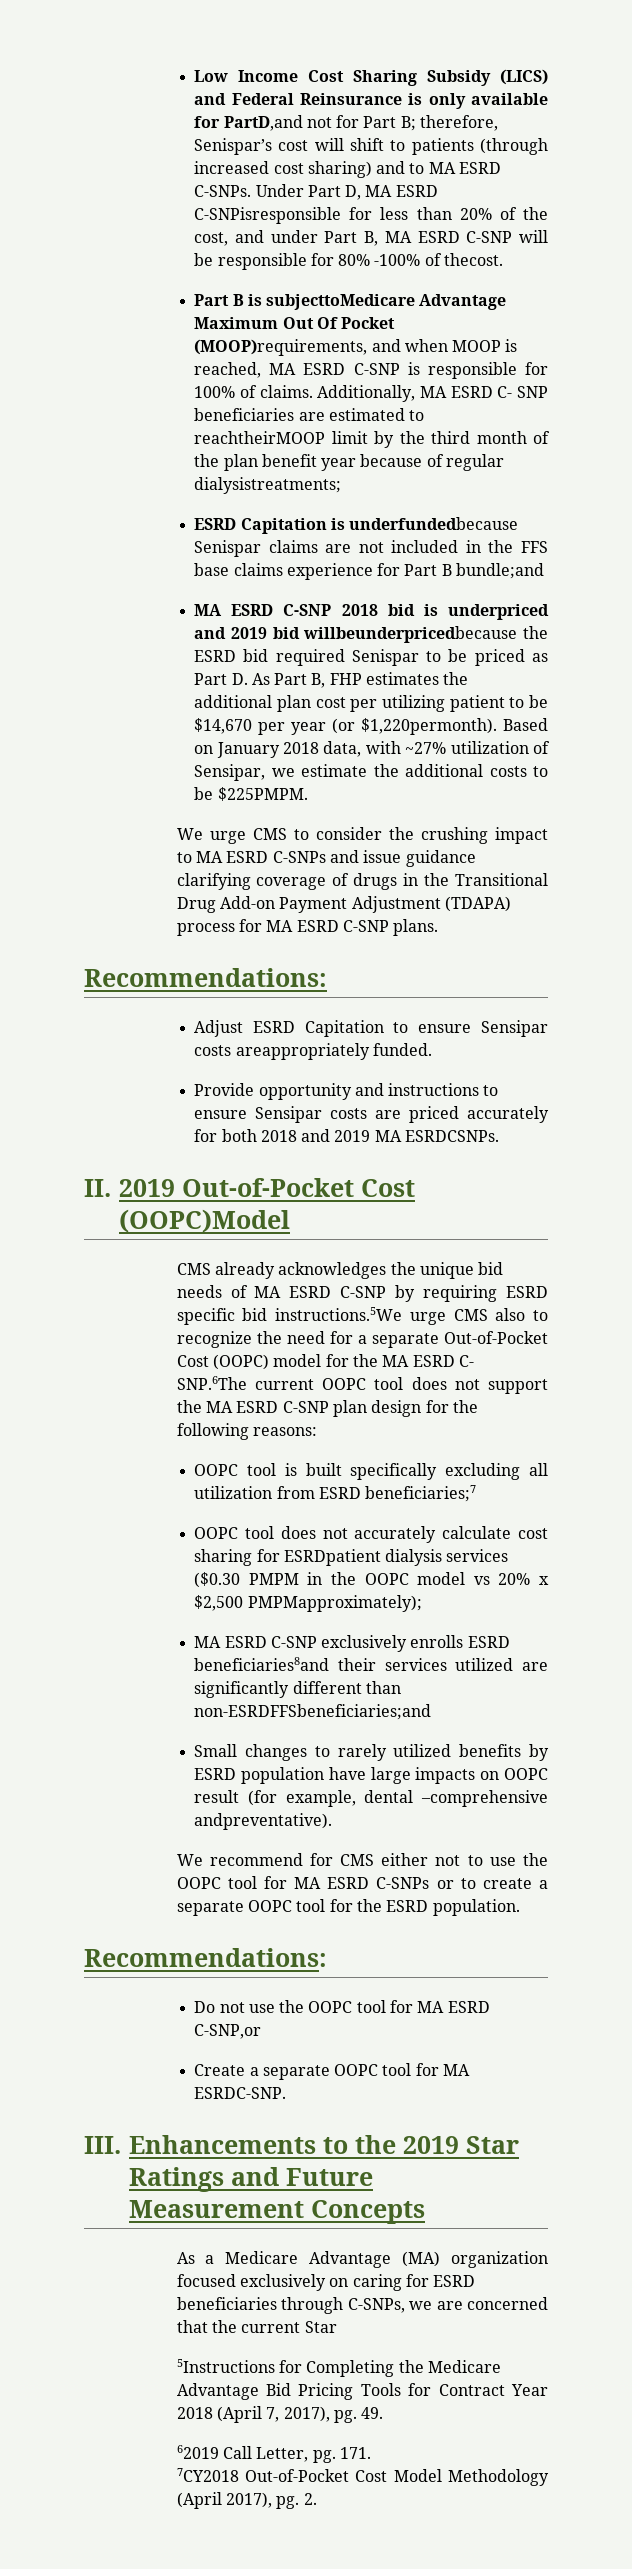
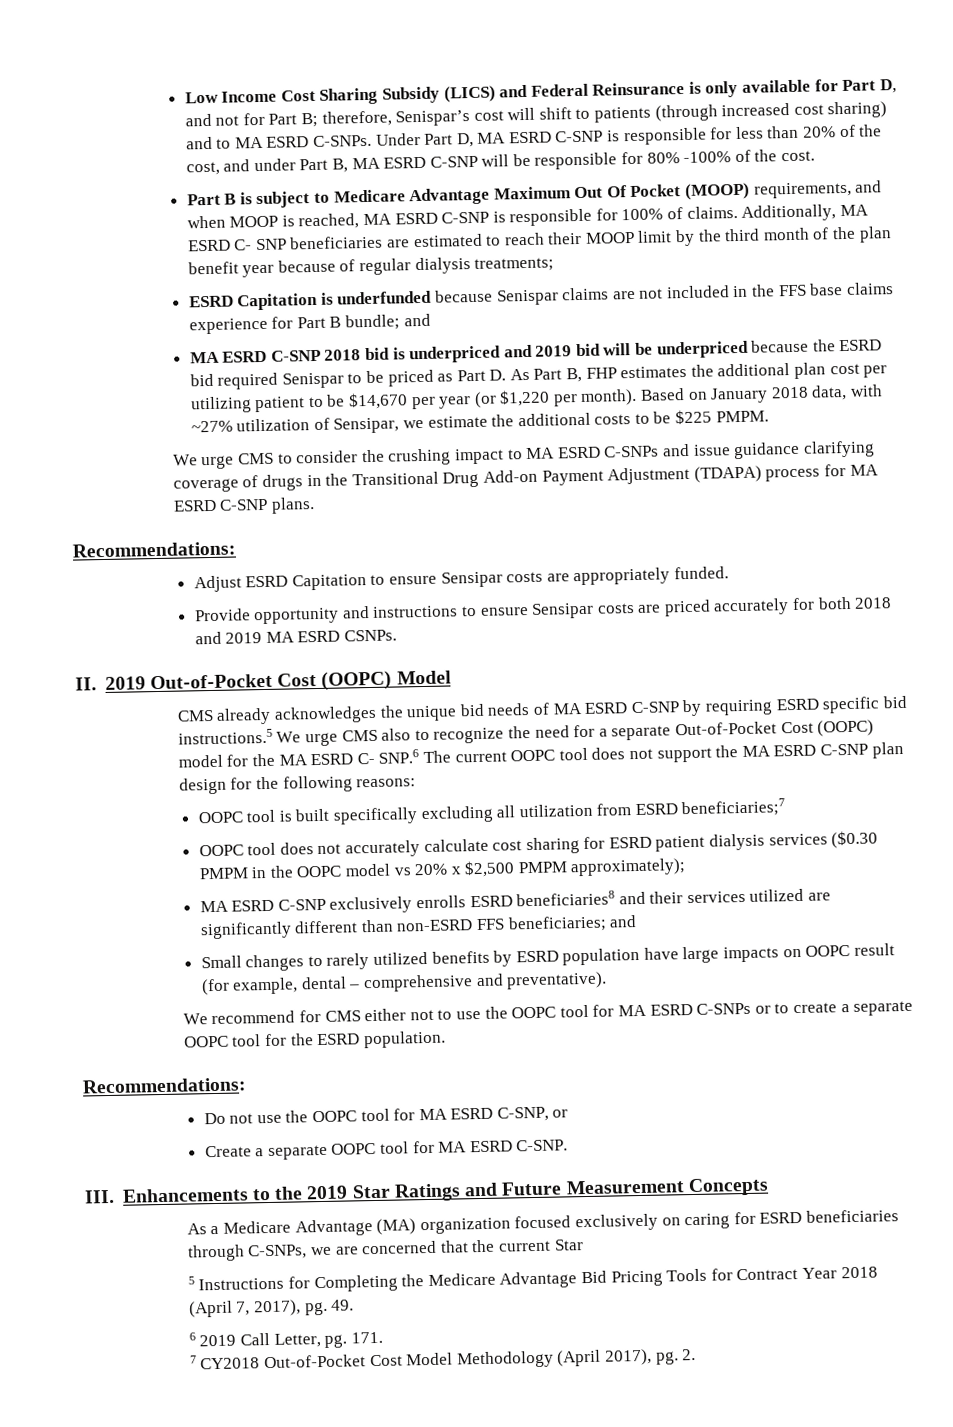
- Low Income Cost Sharing Subsidy (LICS) and Federal Reinsurance is only available for PartD,and not for Part B; therefore, Senispar’s cost will shift to patients (through increased cost sharing) and to MA ESRD C-SNPs.
+ Low Income Cost Sharing Subsidy (LICS) and Federal Reinsurance is only available for Part D, and not for Part B; therefore, Senispar’s cost will shift to patients (through increased cost sharing) and to MA ESRD C-SNPs.
- Under Part D, MA ESRD C-SNPisresponsible for less than 20% of the cost, and under Part B, MA ESRD C-SNP will be responsible for 80% -100% of thecost.
+ Under Part D, MA ESRD C-SNP is responsible for less than 20% of the cost, and under Part B, MA ESRD C-SNP will be responsible for 80% -100% of the cost.
- Part B is subjecttoMedicare Advantage Maximum Out Of Pocket (MOOP)requirements, and when MOOP is reached, MA ESRD C-SNP is responsible for 100% of claims.
+ Part B is subject to Medicare Advantage Maximum Out Of Pocket (MOOP) requirements, and when MOOP is reached, MA ESRD C-SNP is responsible for 100% of claims.
- Additionally, MA ESRD C- SNP beneficiaries are estimated to reachtheirMOOP limit by the third month of the plan benefit year because of regular dialysistreatments;
+ Additionally, MA ESRD C- SNP beneficiaries are estimated to reach their MOOP limit by the third month of the plan benefit year because of regular dialysis treatments;
- ESRD Capitation is underfundedbecause Senispar claims are not included in the FFS base claims experience for Part B bundle;and
+ ESRD Capitation is underfunded because Senispar claims are not included in the FFS base claims experience for Part B bundle; and
- MA ESRD C-SNP 2018 bid is underpriced and 2019 bid willbeunderpricedbecause the ESRD bid required Senispar to be priced as Part D. As Part B, FHP estimates the additional plan cost per utilizing patient to be $14,670 per year (or $1,220permonth).
+ MA ESRD C-SNP 2018 bid is underpriced and 2019 bid will be underpriced because the ESRD bid required Senispar to be priced as Part D. As Part B, FHP estimates the additional plan cost per utilizing patient to be $14,670 per year (or $1,220 per month).
- Based on January 2018 data, with ~27% utilization of Sensipar, we estimate the additional costs to be $225PMPM.
+ Based on January 2018 data, with ~27% utilization of Sensipar, we estimate the additional costs to be $225 PMPM.
- Adjust ESRD Capitation to ensure Sensipar costs areappropriately funded.
+ Adjust ESRD Capitation to ensure Sensipar costs are appropriately funded.
- Provide opportunity and instructions to ensure Sensipar costs are priced accurately for both 2018 and 2019 MA ESRDCSNPs.
+ Provide opportunity and instructions to ensure Sensipar costs are priced accurately for both 2018 and 2019 MA ESRD CSNPs.
- II. 2019 Out-of-Pocket Cost (OOPC)Model
+ II. 2019 Out-of-Pocket Cost (OOPC) Model
- CMS already acknowledges the unique bid needs of MA ESRD C-SNP by requiring ESRD specific bid instructions.5We urge CMS also to recognize the need for a separate Out-of-Pocket Cost (OOPC) model for the MA ESRD C- SNP.6The current OOPC tool does not support the MA ESRD C-SNP plan design for the following reasons:
+ CMS already acknowledges the unique bid needs of MA ESRD C-SNP by requiring ESRD specific bid instructions.5 We urge CMS also to recognize the need for a separate Out-of-Pocket Cost (OOPC) model for the MA ESRD C- SNP.6 The current OOPC tool does not support the MA ESRD C-SNP plan design for the following reasons:
- OOPC tool does not accurately calculate cost sharing for ESRDpatient dialysis services ($0.30 PMPM in the OOPC model vs 20% x $2,500 PMPMapproximately);
+ OOPC tool does not accurately calculate cost sharing for ESRD patient dialysis services ($0.30 PMPM in the OOPC model vs 20% x $2,500 PMPM approximately);
- MA ESRD C-SNP exclusively enrolls ESRD beneficiaries8and their services utilized are significantly different than non-ESRDFFSbeneficiaries;and
+ MA ESRD C-SNP exclusively enrolls ESRD beneficiaries8 and their services utilized are significantly different than non-ESRD FFS beneficiaries; and
- Small changes to rarely utilized benefits by ESRD population have large impacts on OOPC result (for example, dental –comprehensive andpreventative).
+ Small changes to rarely utilized benefits by ESRD population have large impacts on OOPC result (for example, dental – comprehensive and preventative).
- Do not use the OOPC tool for MA ESRD C-SNP,or
+ Do not use the OOPC tool for MA ESRD C-SNP, or
- Create a separate OOPC tool for MA ESRDC-SNP.
+ Create a separate OOPC tool for MA ESRD C-SNP.
- 5Instructions for Completing the Medicare Advantage Bid Pricing Tools for Contract Year 2018 (April 7, 2017), pg.
+ 5 Instructions for Completing the Medicare Advantage Bid Pricing Tools for Contract Year 2018 (April 7, 2017), pg.
- 62019 Call Letter, pg.
+ 6 2019 Call Letter, pg.
- 7CY2018 Out-of-Pocket Cost Model Methodology (April 2017), pg.
+ 7 CY2018 Out-of-Pocket Cost Model Methodology (April 2017), pg.

